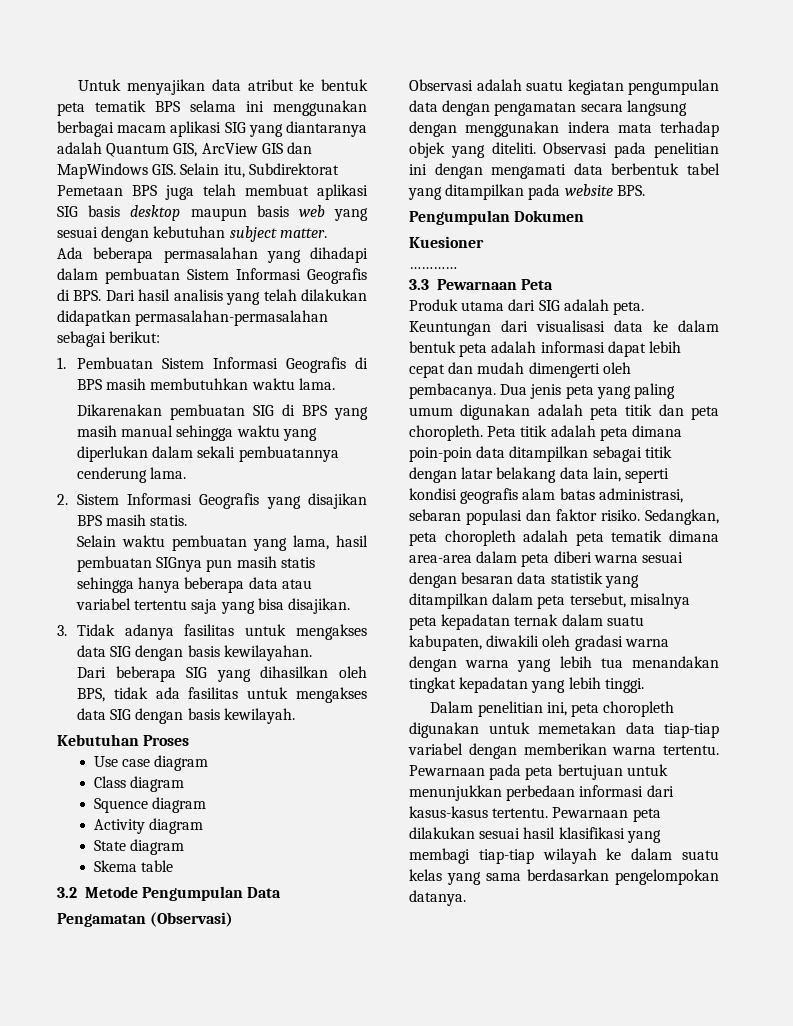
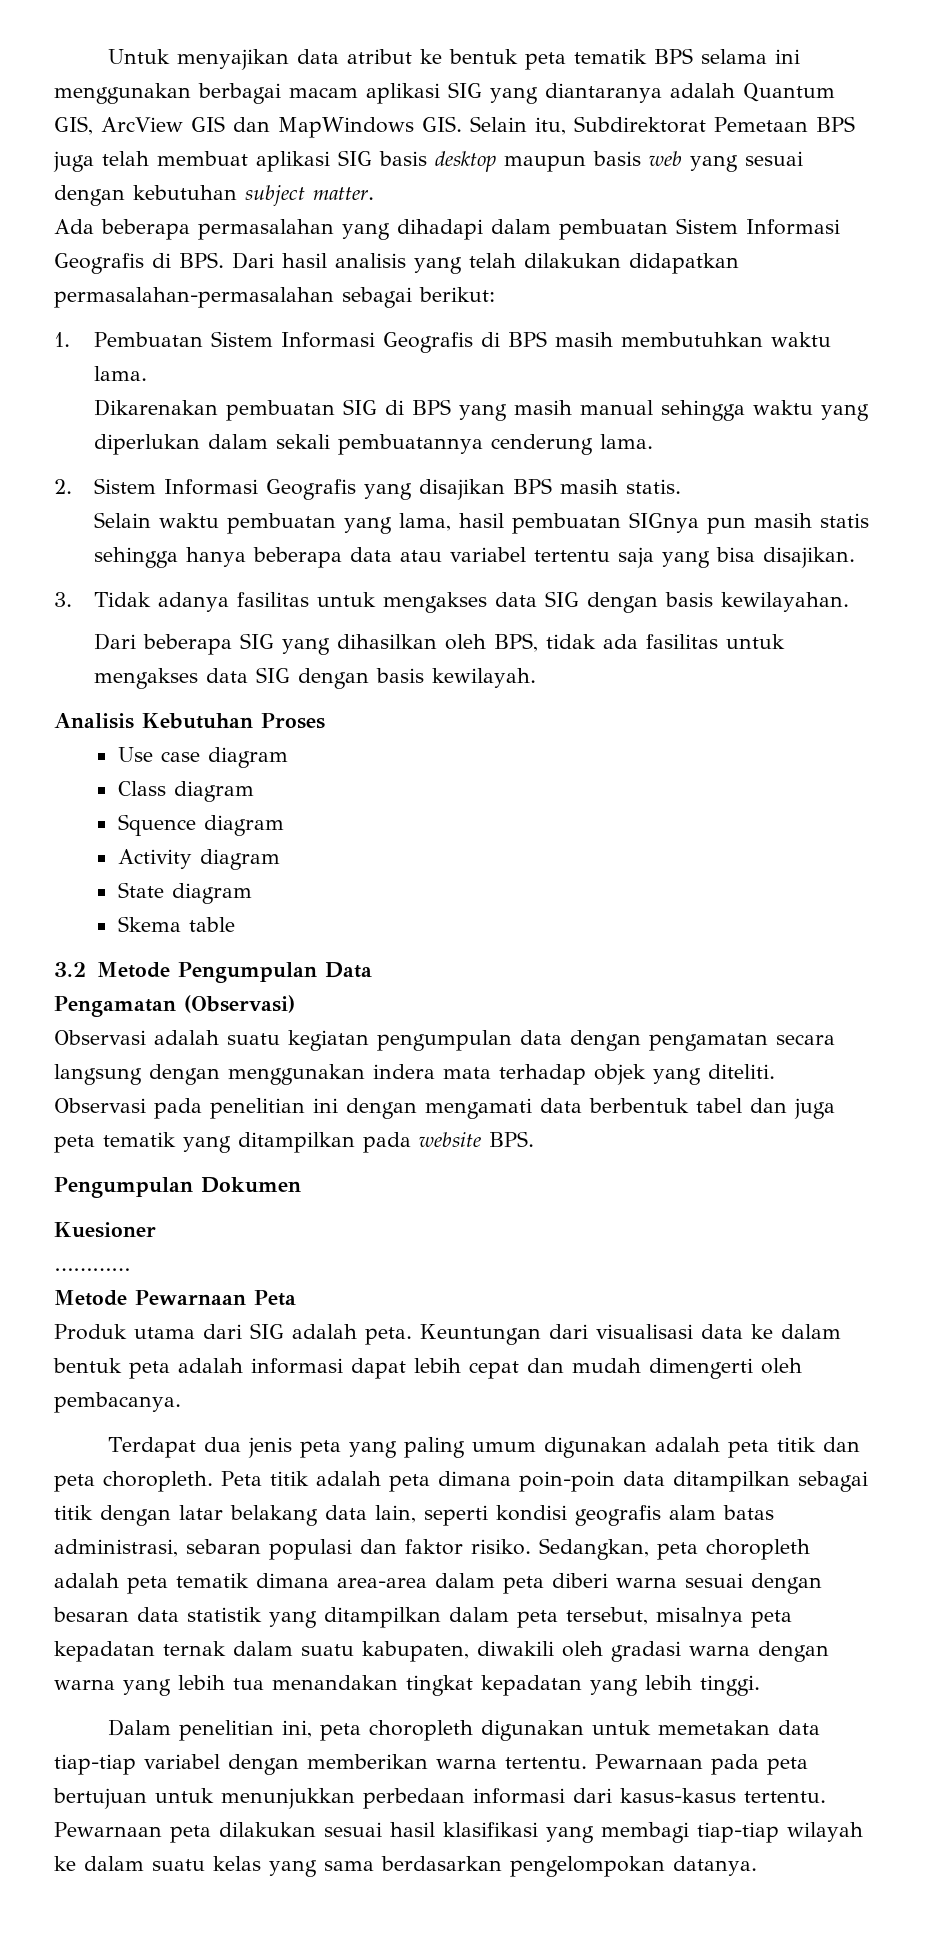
- Kebutuhan Proses
+ Analisis Kebutuhan Proses
- Observasi pada penelitian ini dengan mengamati data berbentuk tabel yang ditampilkan pada website BPS.
+ Observasi pada penelitian ini dengan mengamati data berbentuk tabel dan juga peta tematik yang ditampilkan pada website BPS.
- 3.3 Pewarnaan Peta
+ Metode Pewarnaan Peta
- Keuntungan dari visualisasi data ke dalam bentuk peta adalah informasi dapat lebih cepat dan mudah dimengerti oleh pembacanya. Dua jenis peta yang paling umum digunakan adalah peta titik dan peta choropleth.
+ Keuntungan dari visualisasi data ke dalam bentuk peta adalah informasi dapat lebih cepat dan mudah dimengerti oleh pembacanya.
+ Terdapat dua jenis peta yang paling umum digunakan adalah peta titik dan peta choropleth.

